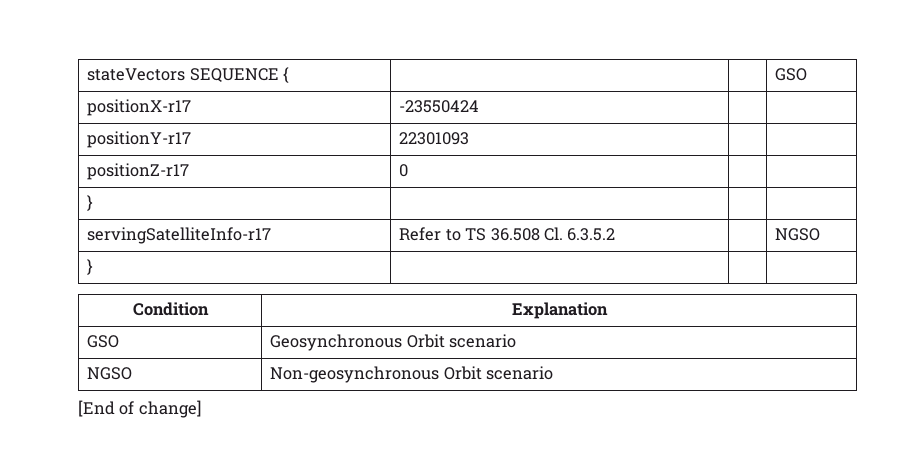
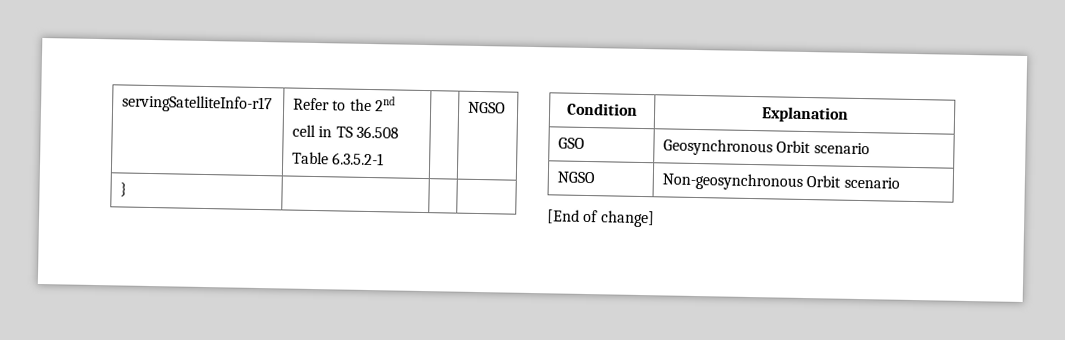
- stateVectors SEQUENCE { | | | GSO
- positionX-r17 | -23550424 | |
- positionY-r17 | 22301093 | |
- positionZ-r17 | 0 | |
- } | | |
- servingSatelliteInfo-r17 | Refer to TS 36.508 Cl. 6.3.5.2 | | NGSO
+ servingSatelliteInfo-r17 | Refer to the 2nd cell in TS 36.508 Table 6.3.5.2-1 | | NGSO

